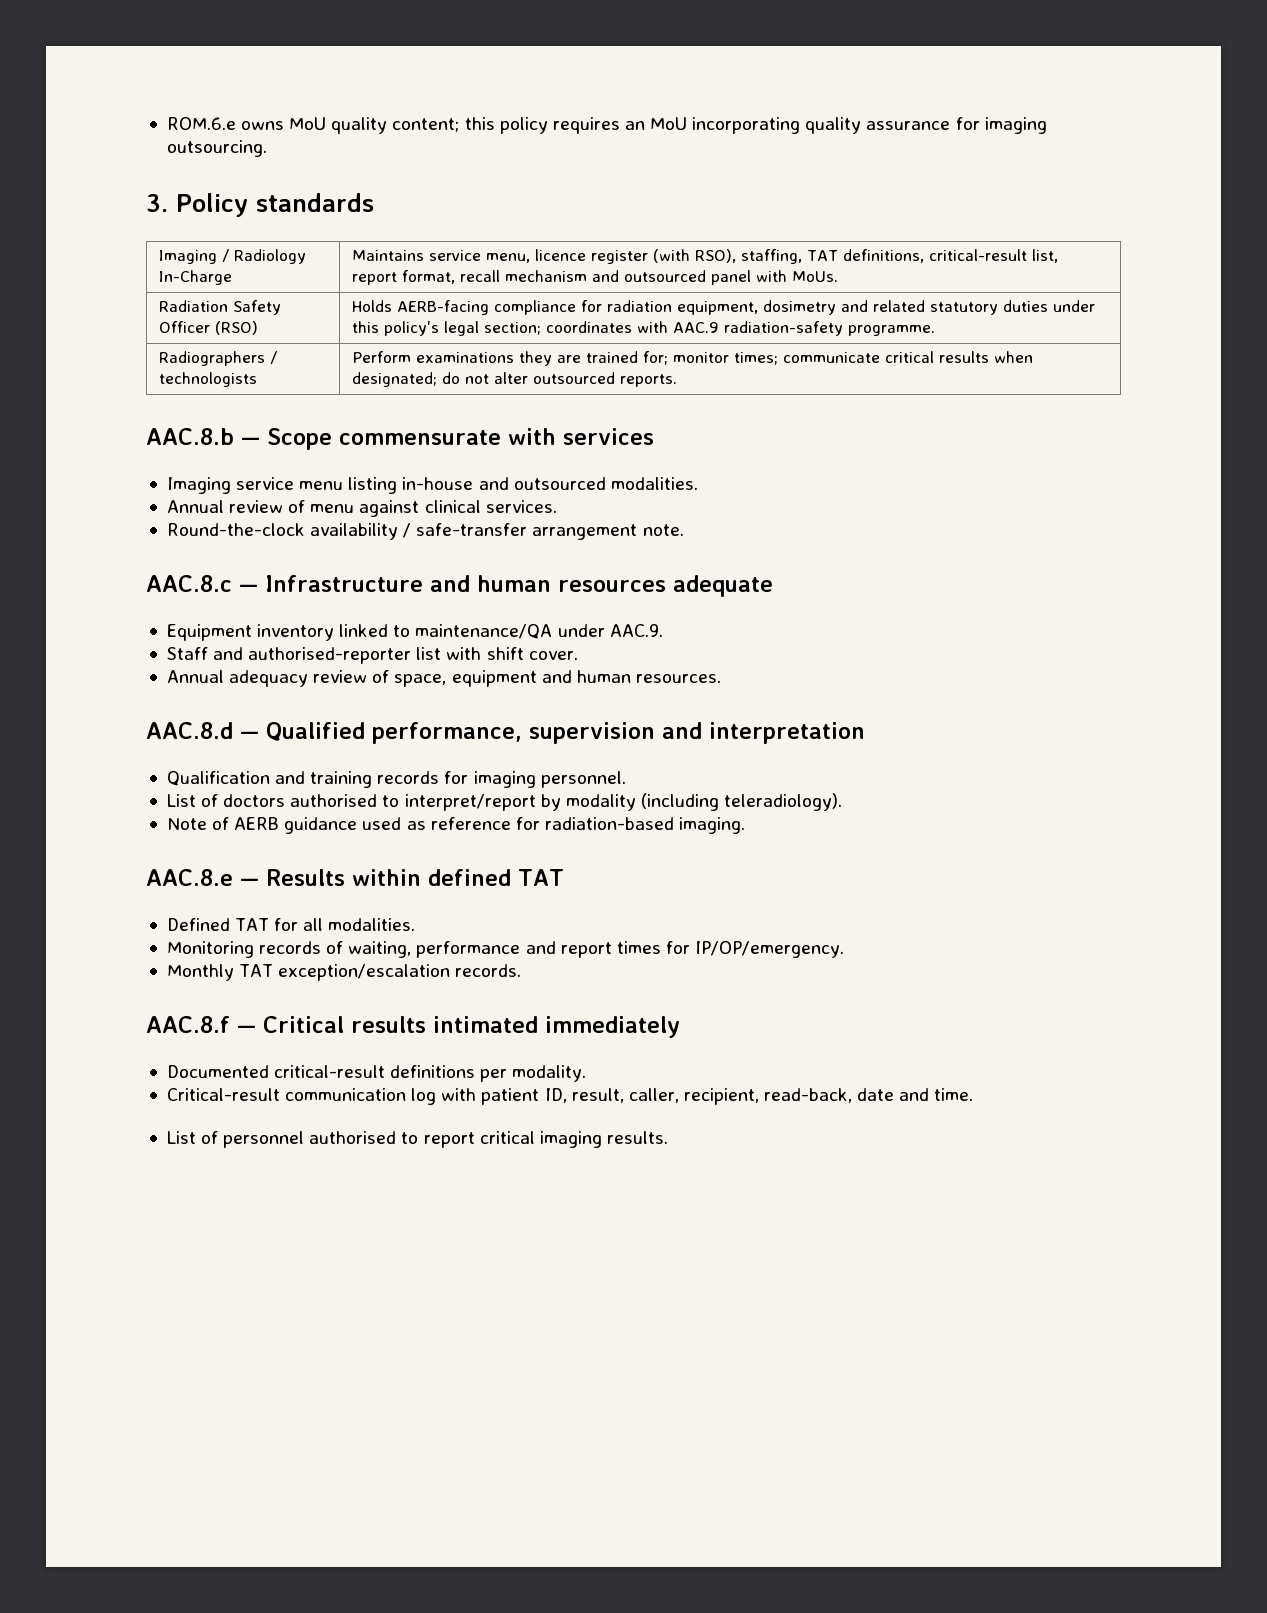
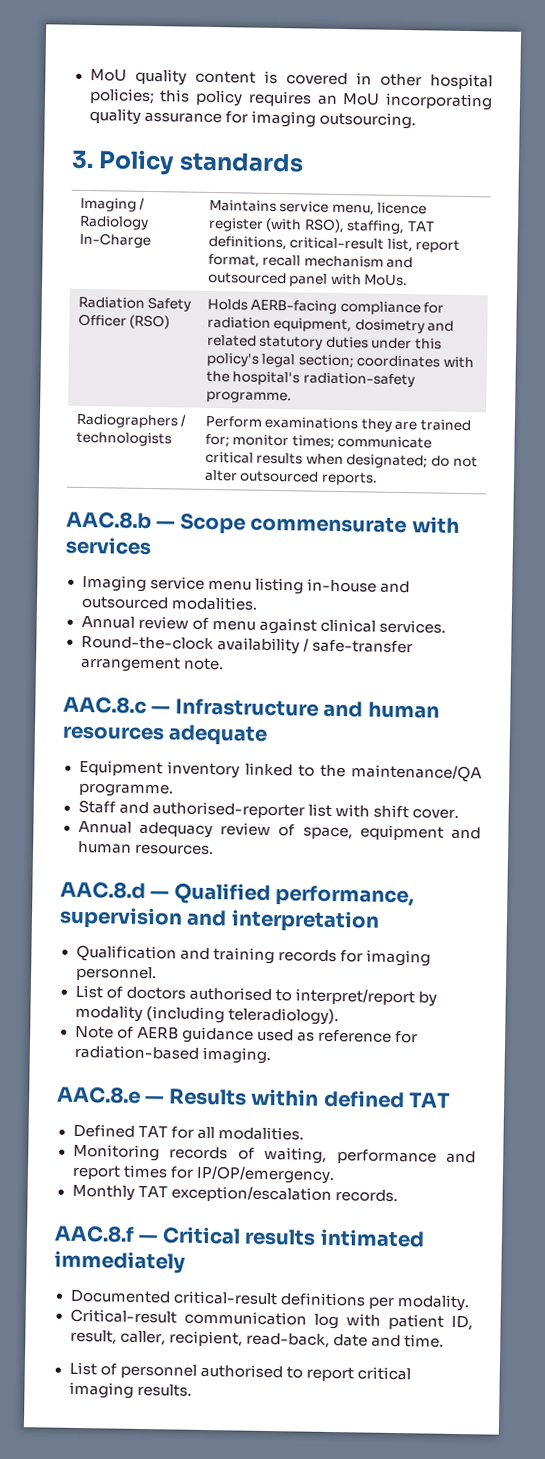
- ROM.6.e owns MoU quality content; this policy requires an MoU incorporating quality assurance for imaging outsourcing.
+ MoU quality content is covered in other hospital policies; this policy requires an MoU incorporating quality assurance for imaging outsourcing.
- Radiation Safety Officer (RSO) | Holds AERB-facing compliance for radiation equipment, dosimetry and related statutory duties under this policy's legal section; coordinates with AAC.9 radiation-safety programme.
+ Radiation Safety Officer (RSO) | Holds AERB-facing compliance for radiation equipment, dosimetry and related statutory duties under this policy's legal section; coordinates with the hospital's radiation-safety programme.
- Equipment inventory linked to maintenance/QA under AAC.9.
+ Equipment inventory linked to the maintenance/QA programme.

